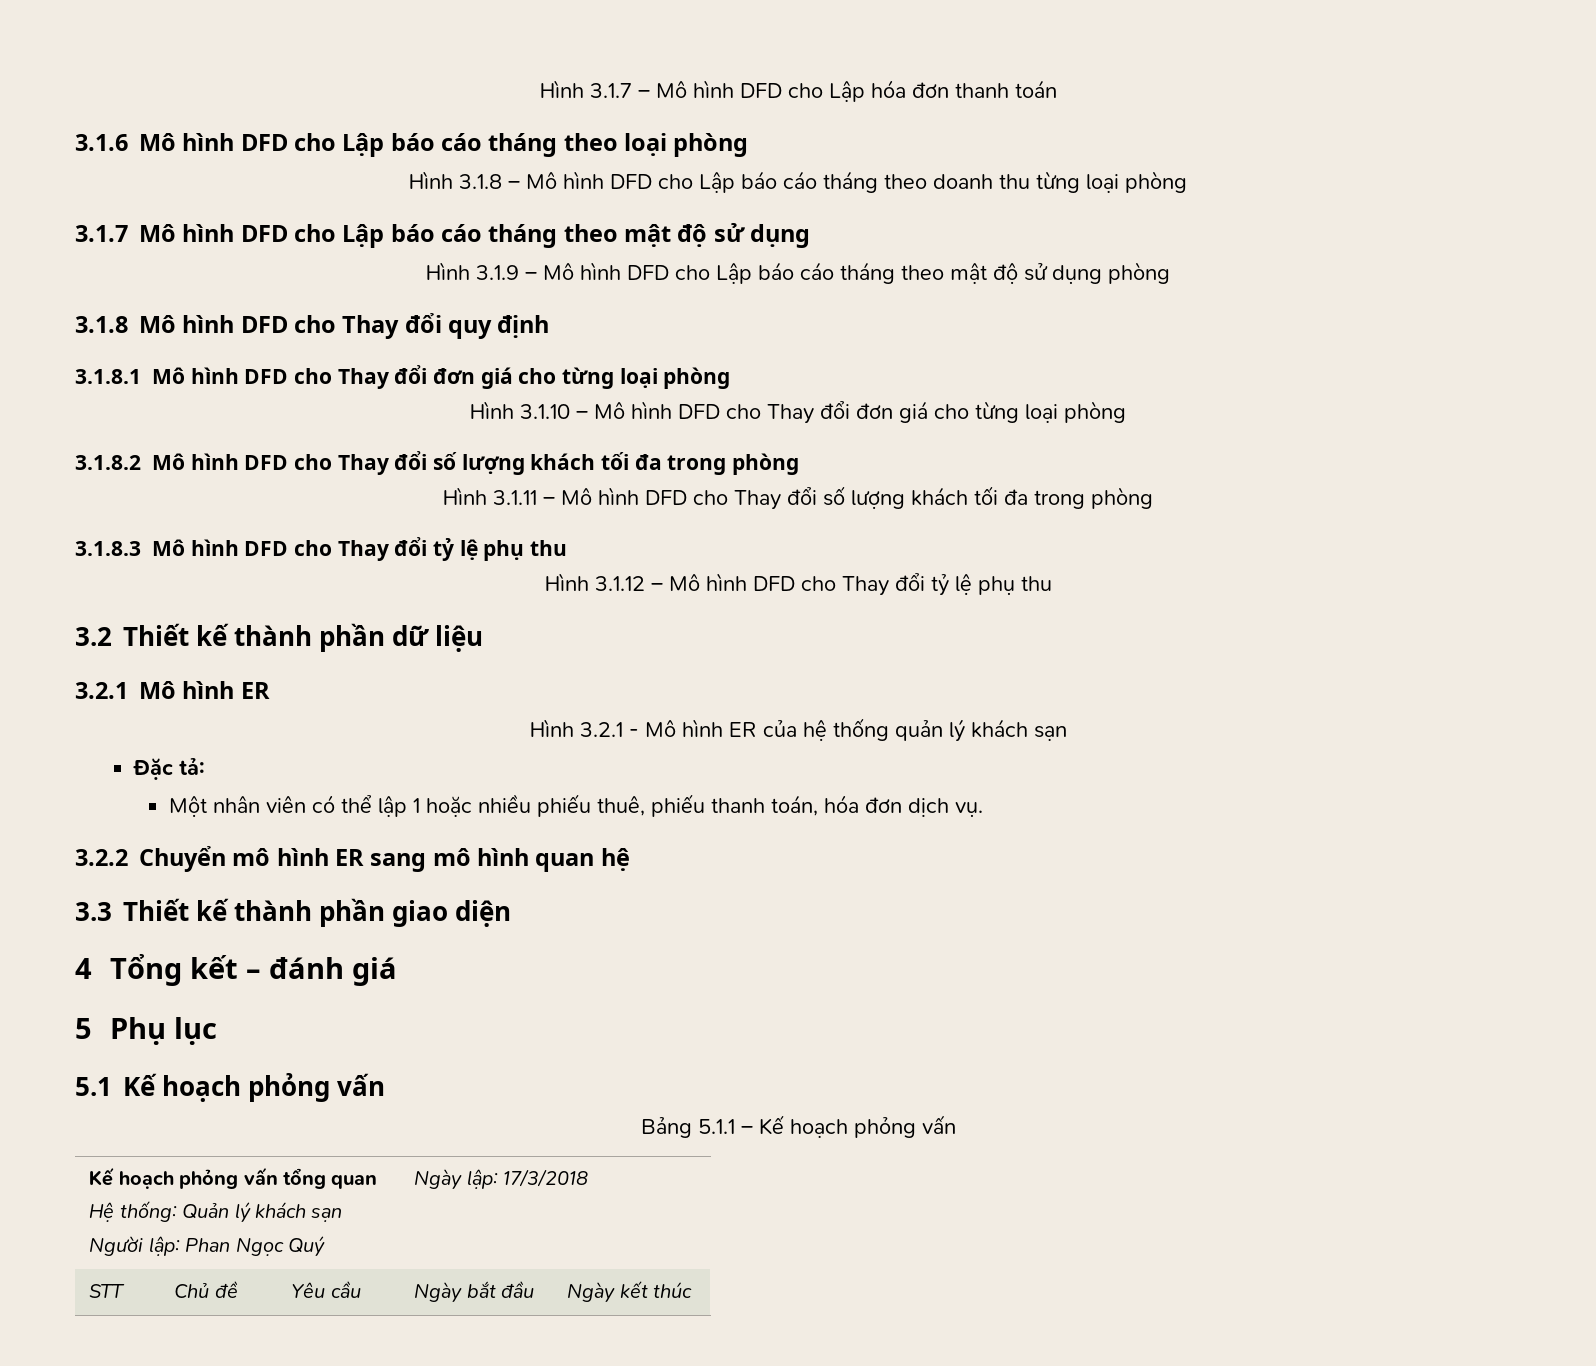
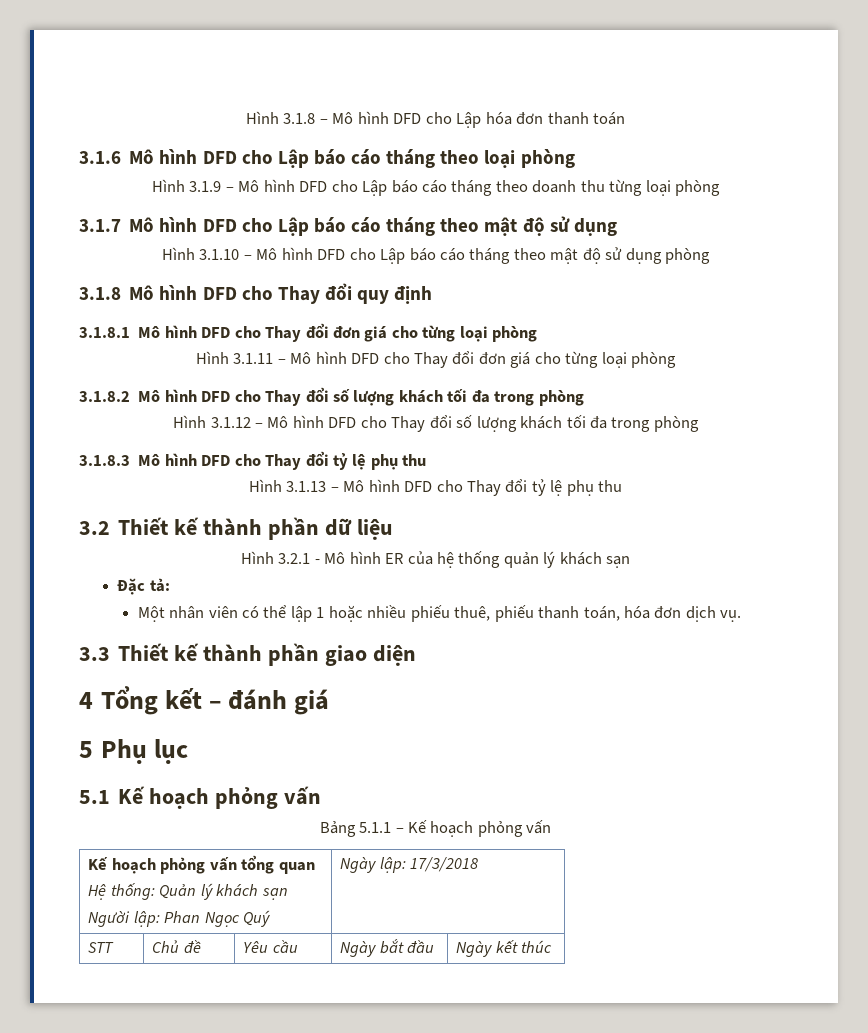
- Hình 3.1.7 – Mô hình DFD cho Lập hóa đơn thanh toán
+ Hình 3.1.8 – Mô hình DFD cho Lập hóa đơn thanh toán
- Hình 3.1.8 – Mô hình DFD cho Lập báo cáo tháng theo doanh thu từng loại phòng
+ Hình 3.1.9 – Mô hình DFD cho Lập báo cáo tháng theo doanh thu từng loại phòng
- Hình 3.1.9 – Mô hình DFD cho Lập báo cáo tháng theo mật độ sử dụng phòng
+ Hình 3.1.10 – Mô hình DFD cho Lập báo cáo tháng theo mật độ sử dụng phòng
- Hình 3.1.10 – Mô hình DFD cho Thay đổi đơn giá cho từng loại phòng
+ Hình 3.1.11 – Mô hình DFD cho Thay đổi đơn giá cho từng loại phòng
- Hình 3.1.11 – Mô hình DFD cho Thay đổi số lượng khách tối đa trong phòng
+ Hình 3.1.12 – Mô hình DFD cho Thay đổi số lượng khách tối đa trong phòng
- Hình 3.1.12 – Mô hình DFD cho Thay đổi tỷ lệ phụ thu
+ Hình 3.1.13 – Mô hình DFD cho Thay đổi tỷ lệ phụ thu
- 3.2.1 Mô hình ER
- 3.2.2 Chuyển mô hình ER sang mô hình quan hệ

